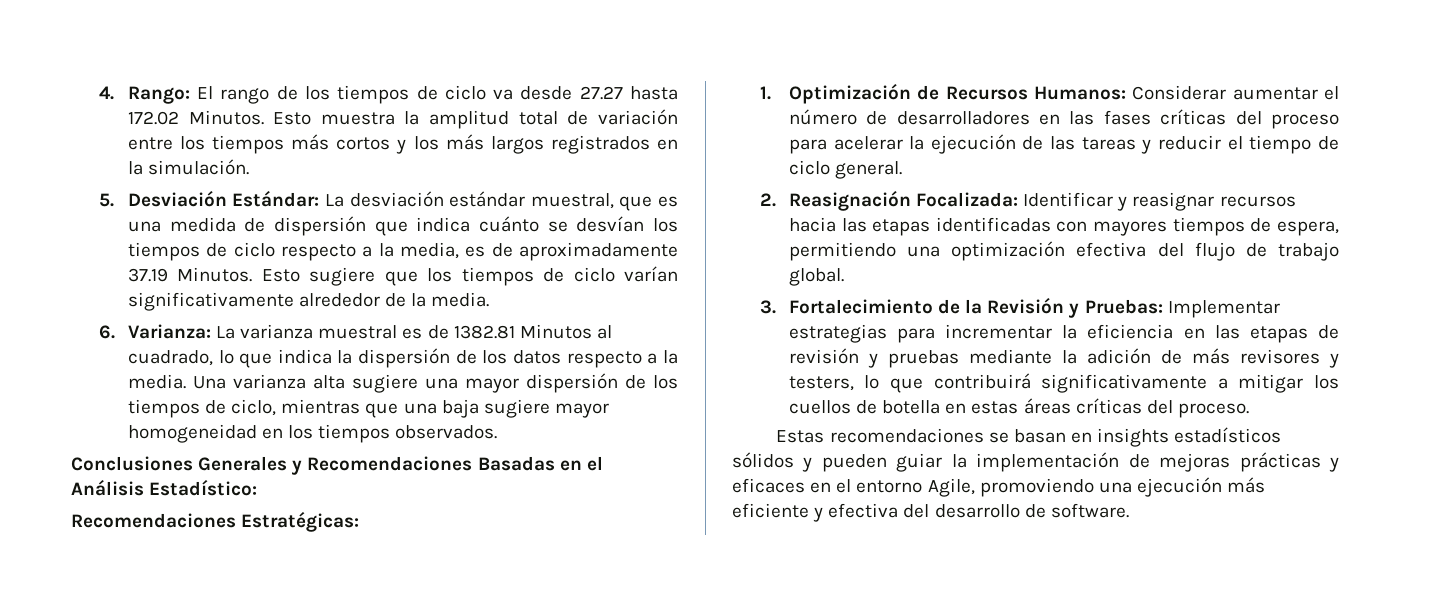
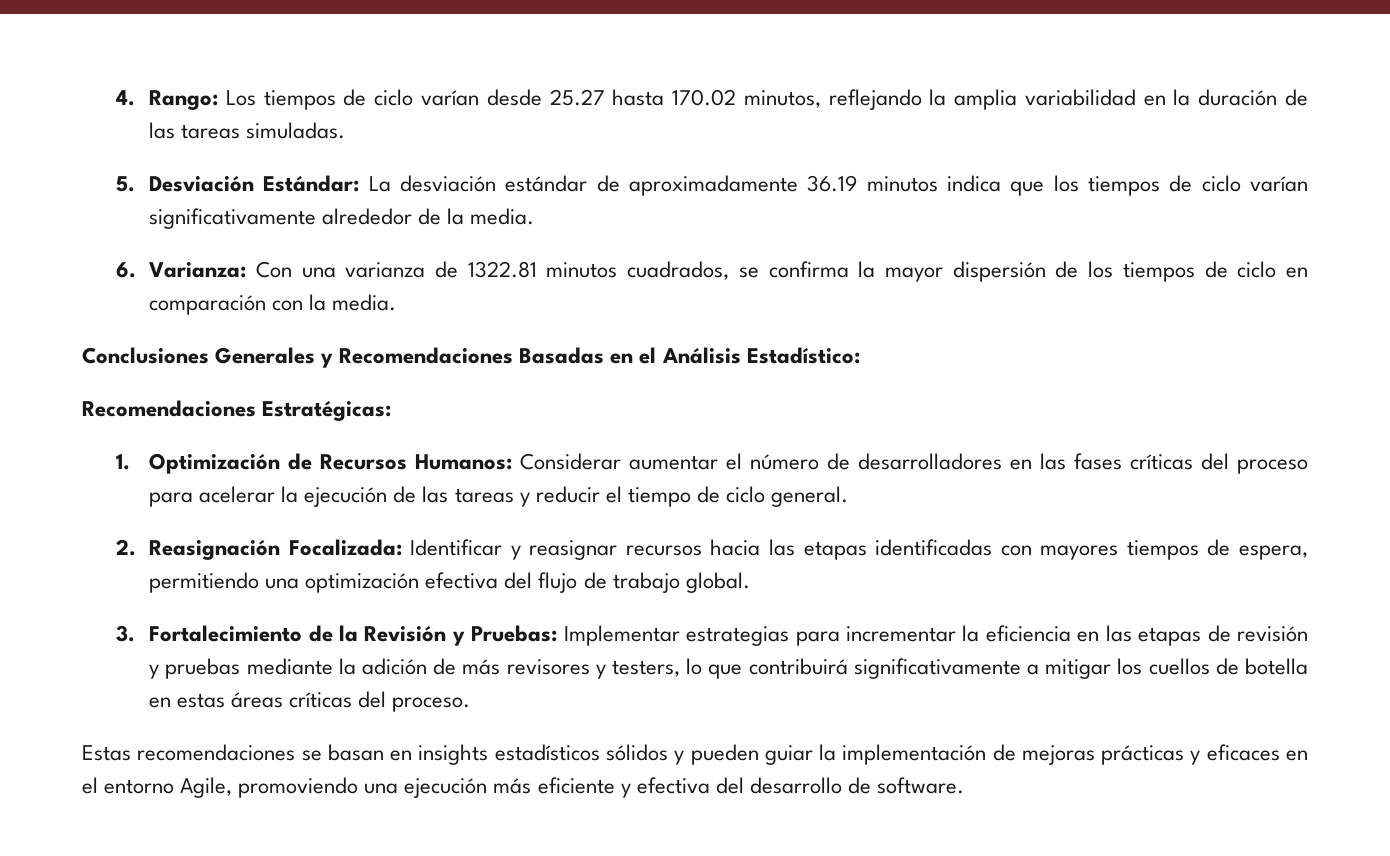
- 4. Rango: El rango de los tiempos de ciclo va desde 27.27 hasta 172.02 Minutos. Esto muestra la amplitud total de variación entre los tiempos más cortos y los más largos registrados en la simulación.
+ 4. Rango: Los tiempos de ciclo varían desde 25.27 hasta 170.02 minutos, reflejando la amplia variabilidad en la duración de las tareas simuladas.
- 5. Desviación Estándar: La desviación estándar muestral, que es una medida de dispersión que indica cuánto se desvían los tiempos de ciclo respecto a la media, es de aproximadamente 37.19 Minutos. Esto sugiere que los tiempos de ciclo varían significativamente alrededor de la media.
+ 5. Desviación Estándar: La desviación estándar de aproximadamente 36.19 minutos indica que los tiempos de ciclo varían significativamente alrededor de la media.
- 6. Varianza: La varianza muestral es de 1382.81 Minutos al cuadrado, lo que indica la dispersión de los datos respecto a la media. Una varianza alta sugiere una mayor dispersión de los tiempos de ciclo, mientras que una baja sugiere mayor homogeneidad en los tiempos observados.
+ 6. Varianza: Con una varianza de 1322.81 minutos cuadrados, se confirma la mayor dispersión de los tiempos de ciclo en comparación con la media.

